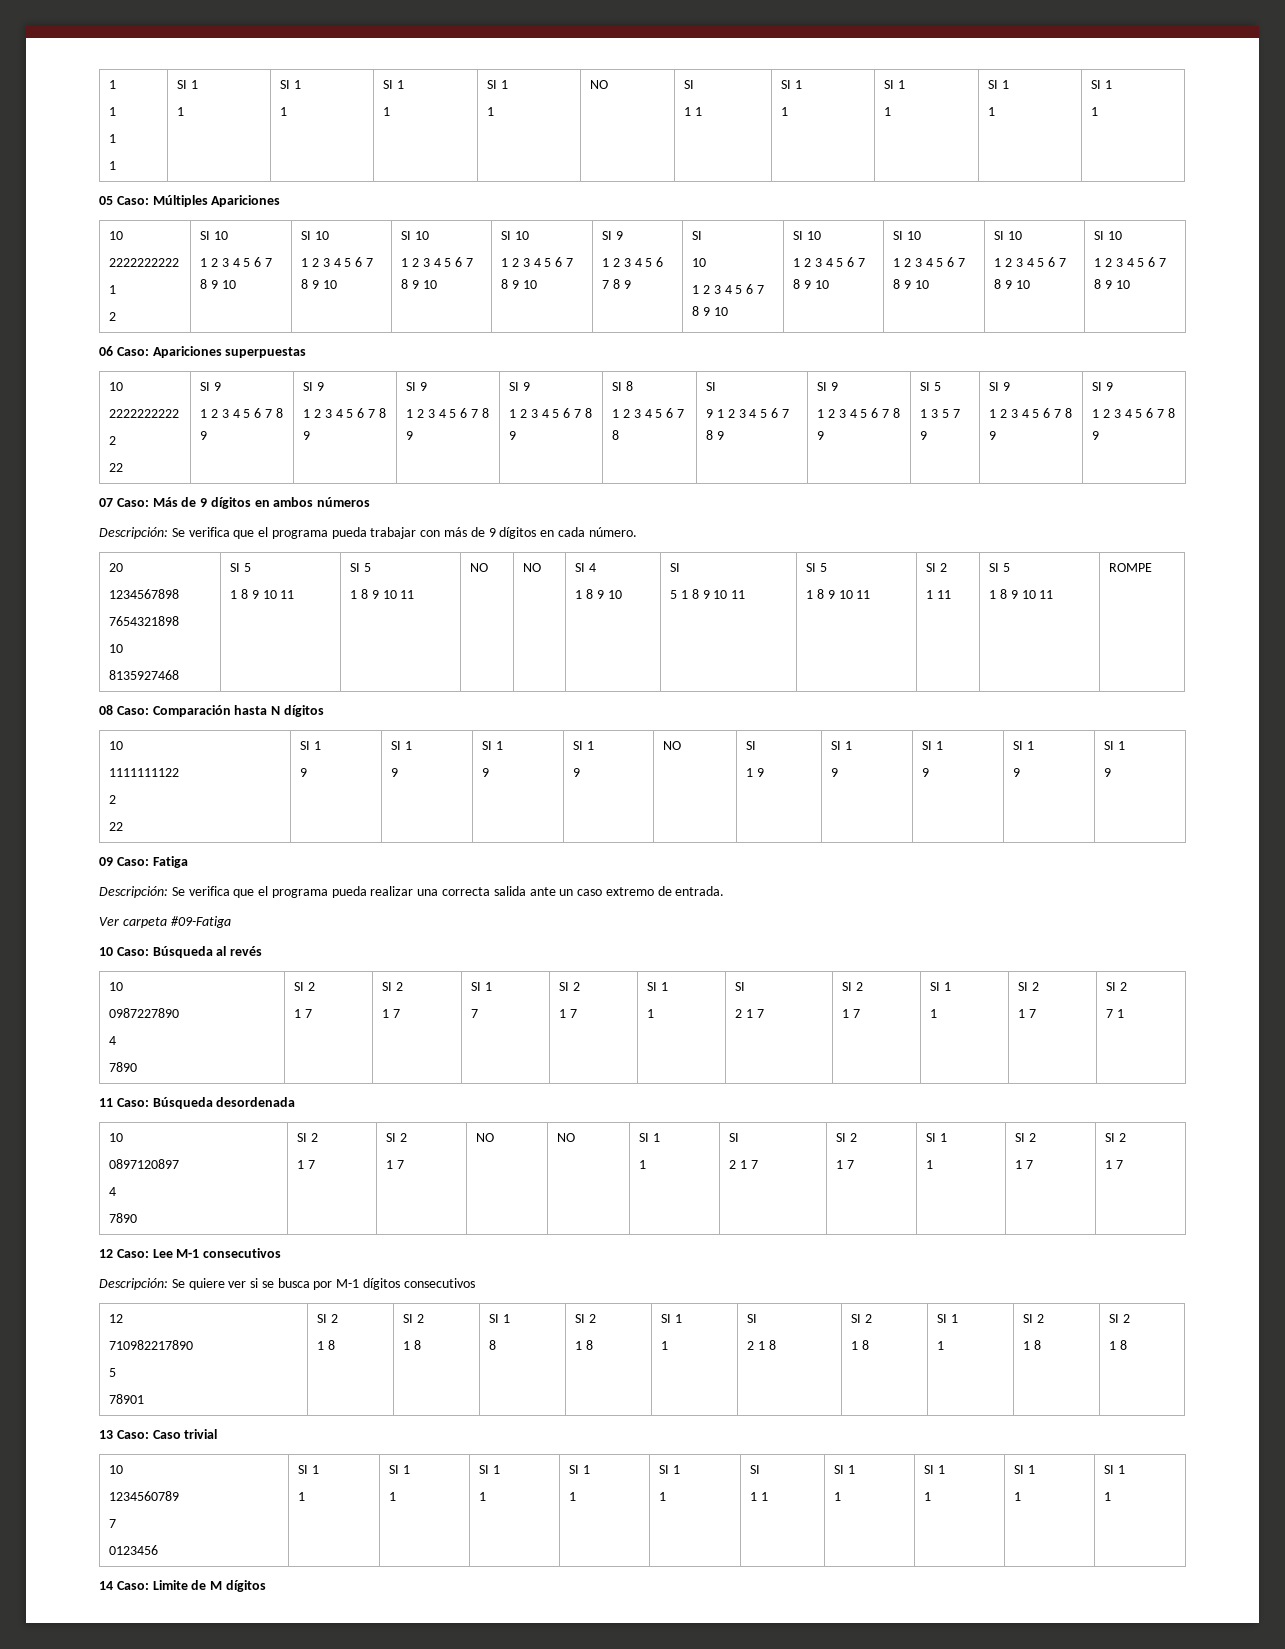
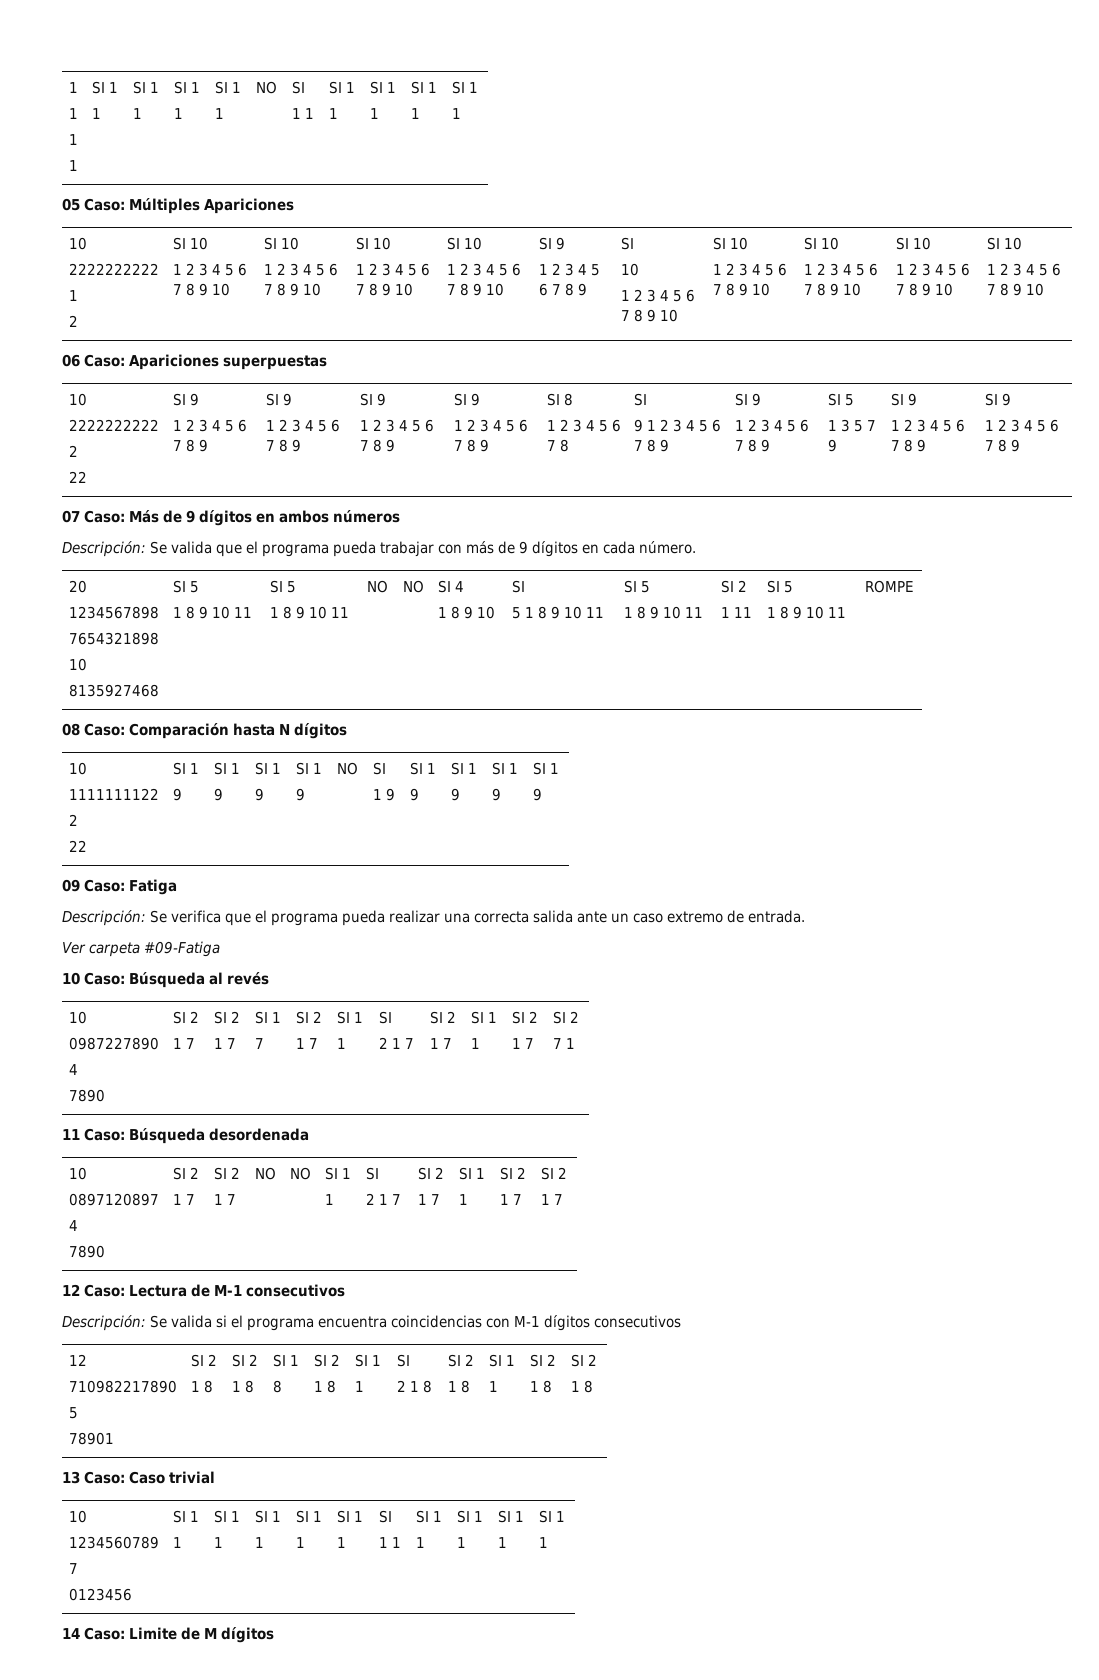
- Descripción: Se verifica que el programa pueda trabajar con más de 9 dígitos en cada número.
+ Descripción: Se valida que el programa pueda trabajar con más de 9 dígitos en cada número.
- 12 Caso: Lee M-1 consecutivos
+ 12 Caso: Lectura de M-1 consecutivos
- Descripción: Se quiere ver si se busca por M-1 dígitos consecutivos
+ Descripción: Se valida si el programa encuentra coincidencias con M-1 dígitos consecutivos

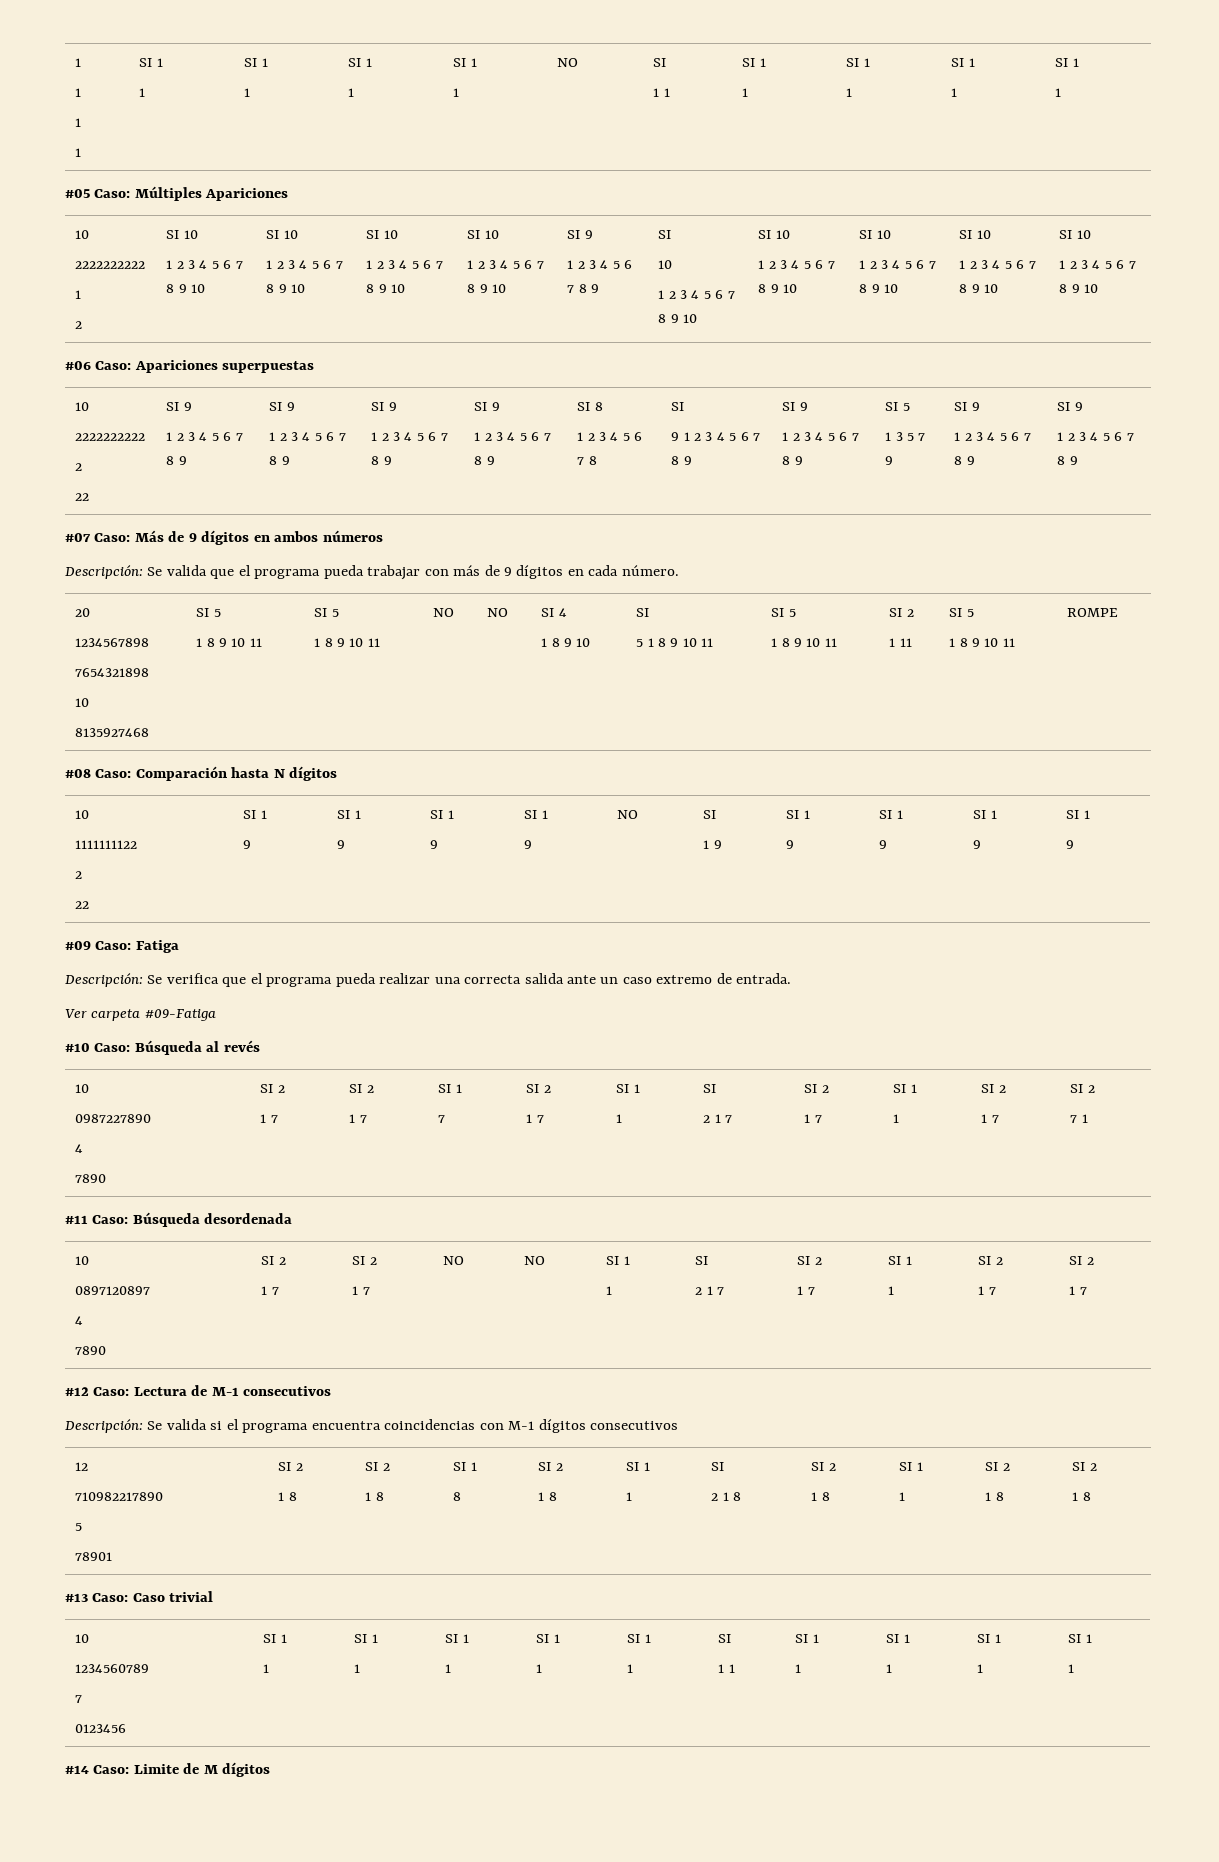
- 05 Caso: Múltiples Apariciones
+ #05 Caso: Múltiples Apariciones
- 06 Caso: Apariciones superpuestas
+ #06 Caso: Apariciones superpuestas
- 07 Caso: Más de 9 dígitos en ambos números
+ #07 Caso: Más de 9 dígitos en ambos números
- 08 Caso: Comparación hasta N dígitos
+ #08 Caso: Comparación hasta N dígitos
- 09 Caso: Fatiga
+ #09 Caso: Fatiga
- 10 Caso: Búsqueda al revés
+ #10 Caso: Búsqueda al revés
- 11 Caso: Búsqueda desordenada
+ #11 Caso: Búsqueda desordenada
- 12 Caso: Lectura de M-1 consecutivos
+ #12 Caso: Lectura de M-1 consecutivos
- 13 Caso: Caso trivial
+ #13 Caso: Caso trivial
- 14 Caso: Limite de M dígitos
+ #14 Caso: Limite de M dígitos

